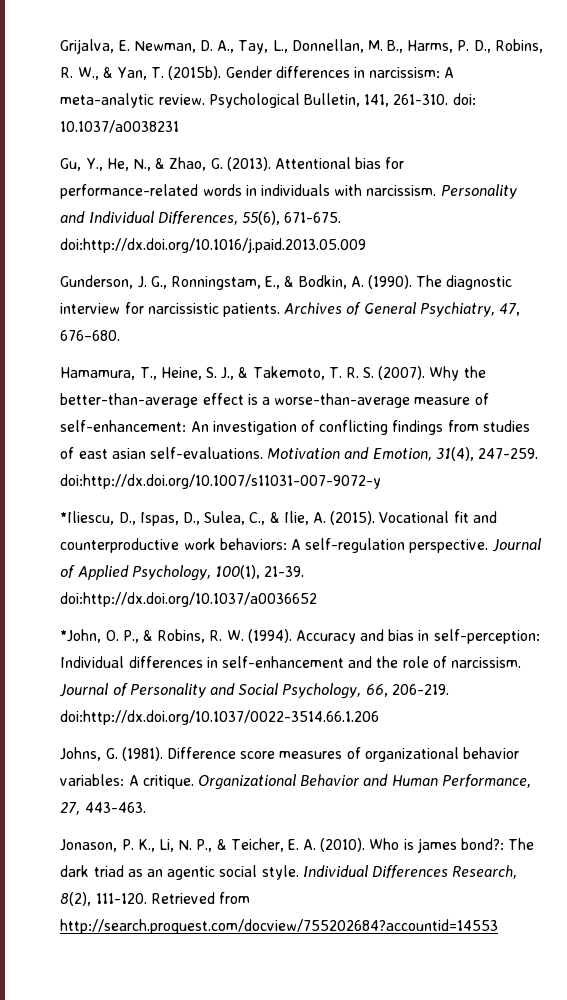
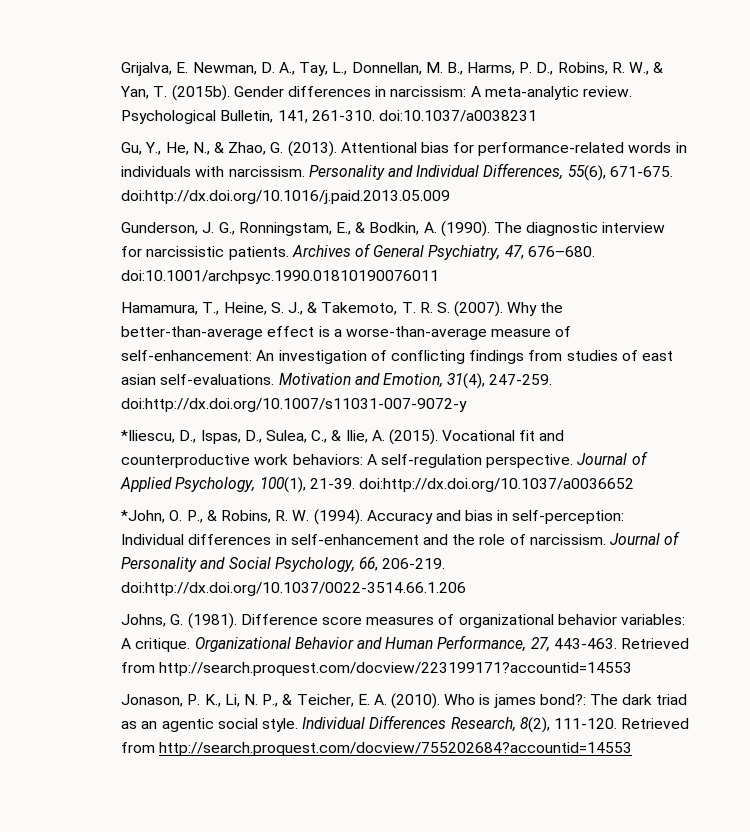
- Psychological Bulletin, 141, 261-310. doi: 10.1037/a0038231
+ Psychological Bulletin, 141, 261-310. doi:10.1037/a0038231
- Archives of General Psychiatry, 47, 676–680.
+ Archives of General Psychiatry, 47, 676–680. doi:10.1001/archpsyc.1990.01810190076011
+ Retrieved from http://search.proquest.com/docview/223199171?accountid=14553

